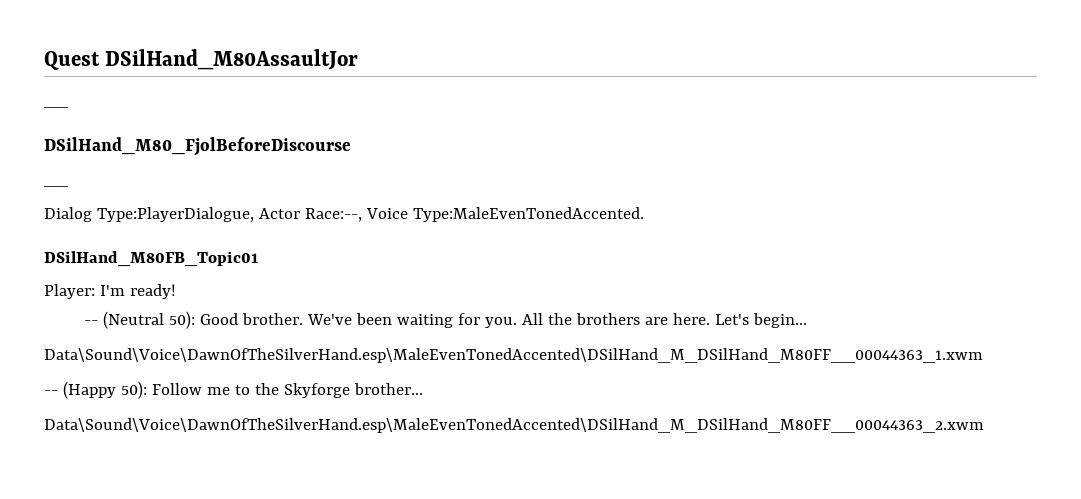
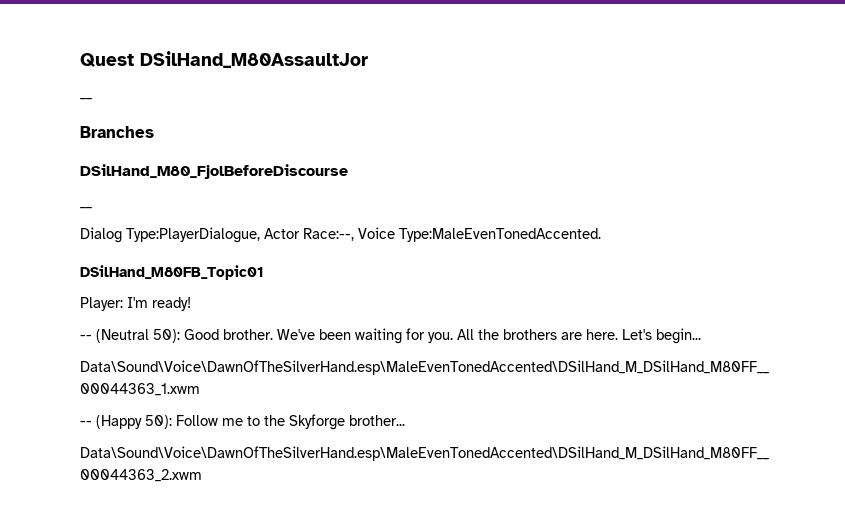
+ Branches

